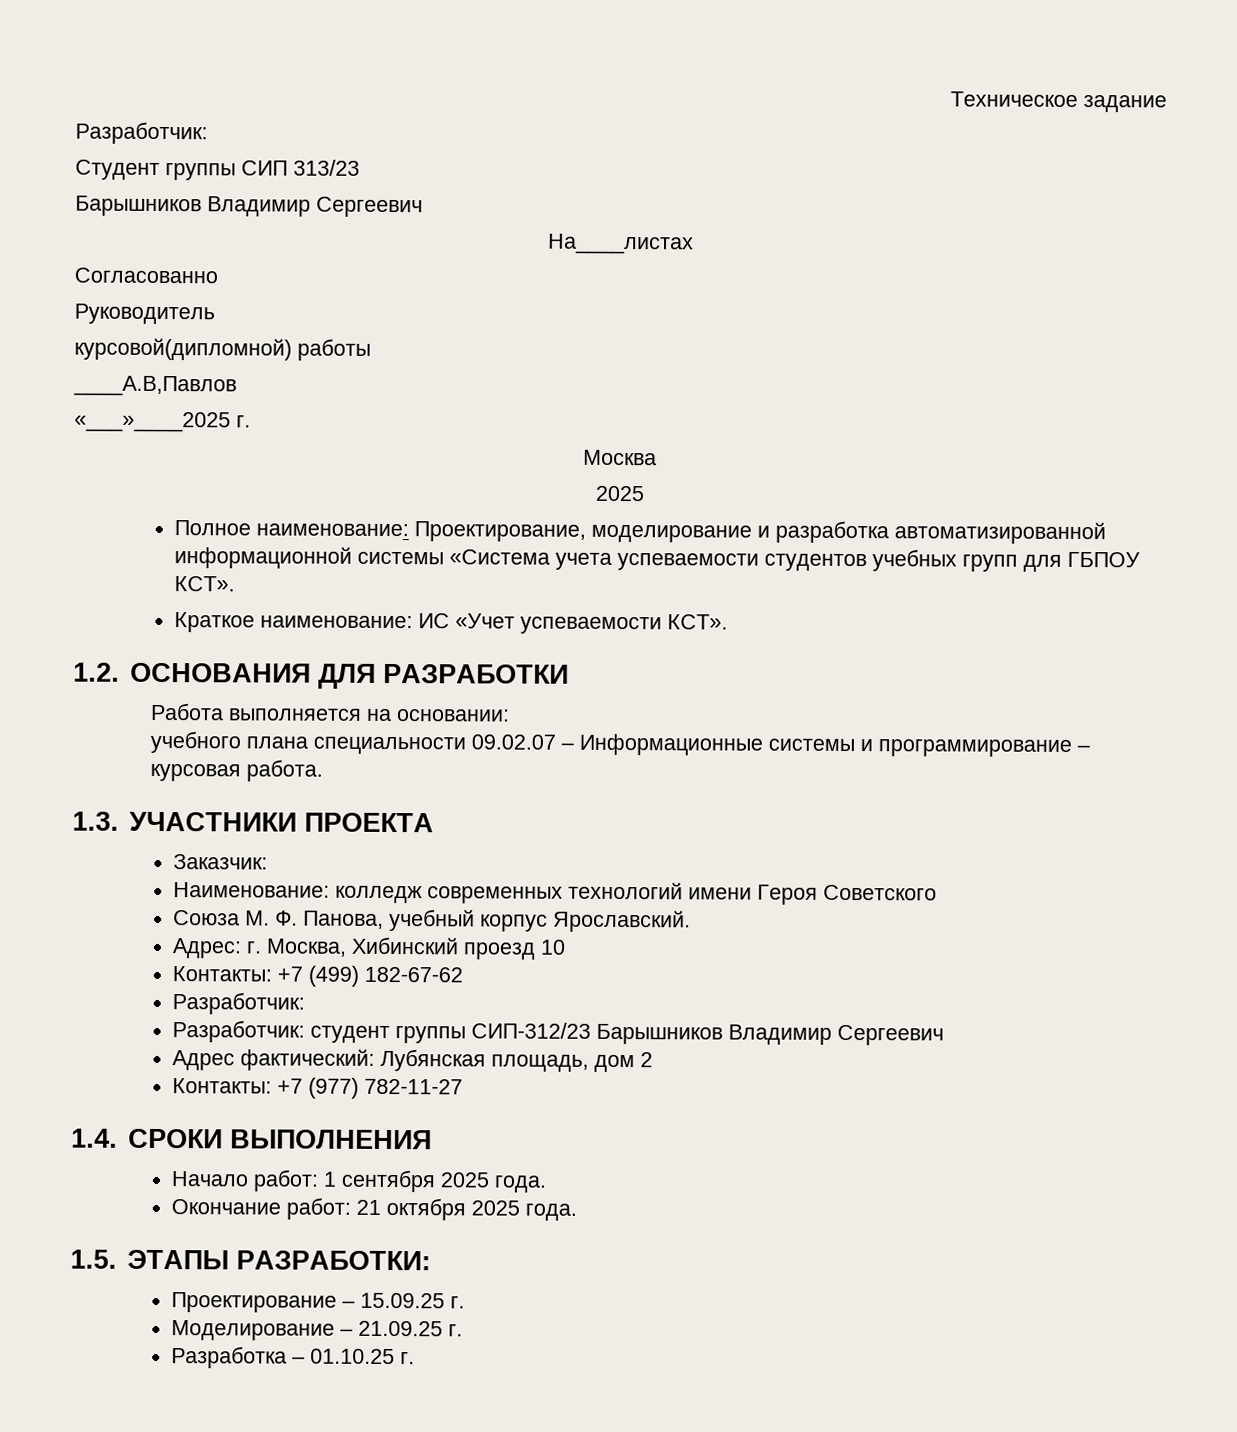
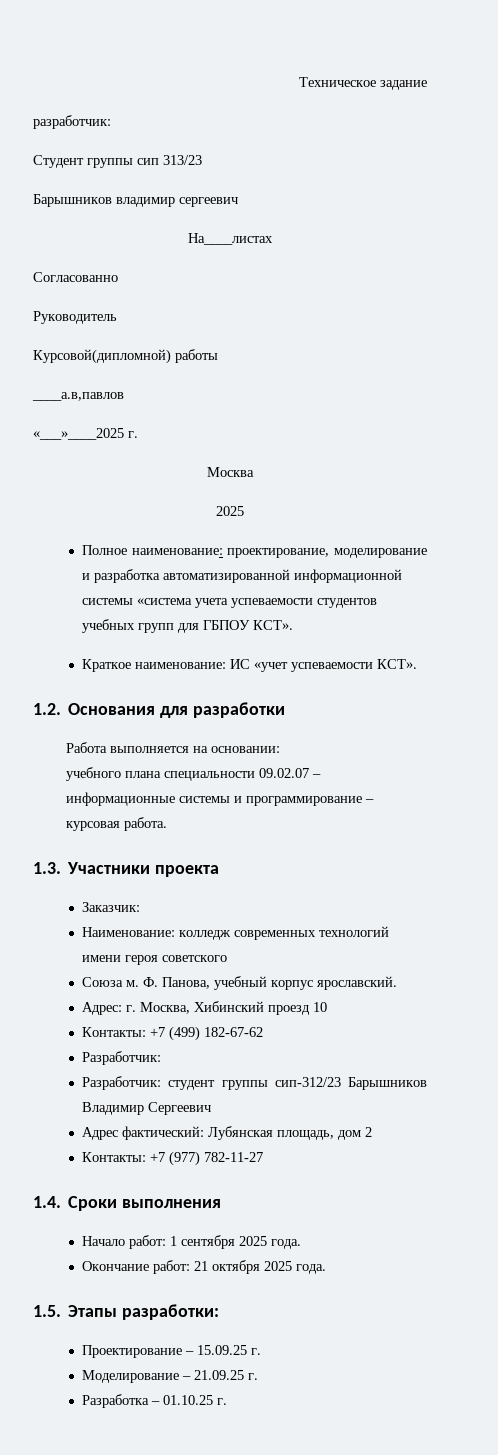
  Техническое задание
- Разработчик:
+ разработчик:
- Студент группы СИП 313/23
- Барышников Владимир Сергеевич
+ Студент группы сип 313/23
+ Барышников владимир сергеевич
- курсовой(дипломной) работы
+ Курсовой(дипломной) работы
- ____А.В,Павлов
+ ____а.в,павлов
- Полное наименование: Проектирование, моделирование и разработка автоматизированной информационной системы «Система учета успеваемости студентов учебных групп для ГБПОУ КСТ».
+ Полное наименование: проектирование, моделирование и разработка автоматизированной информационной системы «система учета успеваемости студентов учебных групп для ГБПОУ КСТ».
- Краткое наименование: ИС «Учет успеваемости КСТ».
+ Краткое наименование: ИС «учет успеваемости КСТ».
- 1.2. ОСНОВАНИЯ ДЛЯ РАЗРАБОТКИ
+ 1.2. Основания для разработки
- учебного плана специальности 09.02.07 – Информационные системы и программирование – курсовая работа.
+ учебного плана специальности 09.02.07 – информационные системы и программирование – курсовая работа.
- 1.3. УЧАСТНИКИ ПРОЕКТА
+ 1.3. Участники проекта
- Наименование: колледж современных технологий имени Героя Советского
+ Наименование: колледж современных технологий имени героя советского
- Союза М. Ф. Панова, учебный корпус Ярославский.
+ Союза м. Ф. Панова, учебный корпус ярославский.
- Разработчик: студент группы СИП-312/23 Барышников Владимир Сергеевич
+ Разработчик: студент группы сип-312/23 Барышников Владимир Сергеевич
- 1.4. СРОКИ ВЫПОЛНЕНИЯ
+ 1.4. Сроки выполнения
- 1.5. ЭТАПЫ РАЗРАБОТКИ:
+ 1.5. Этапы разработки:

